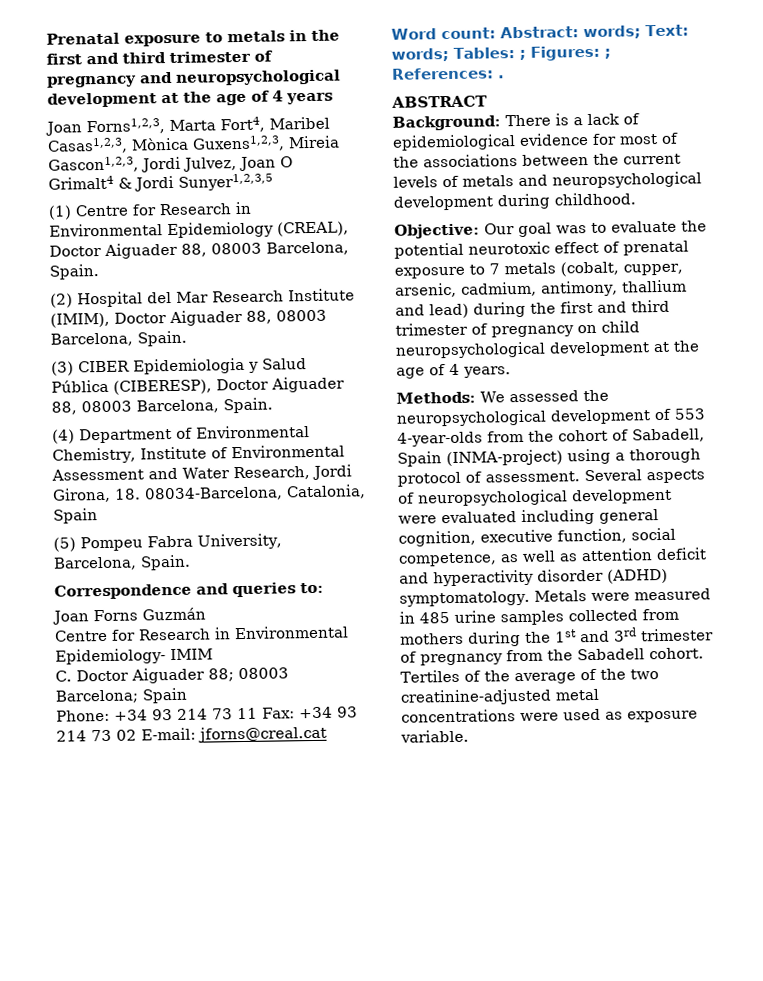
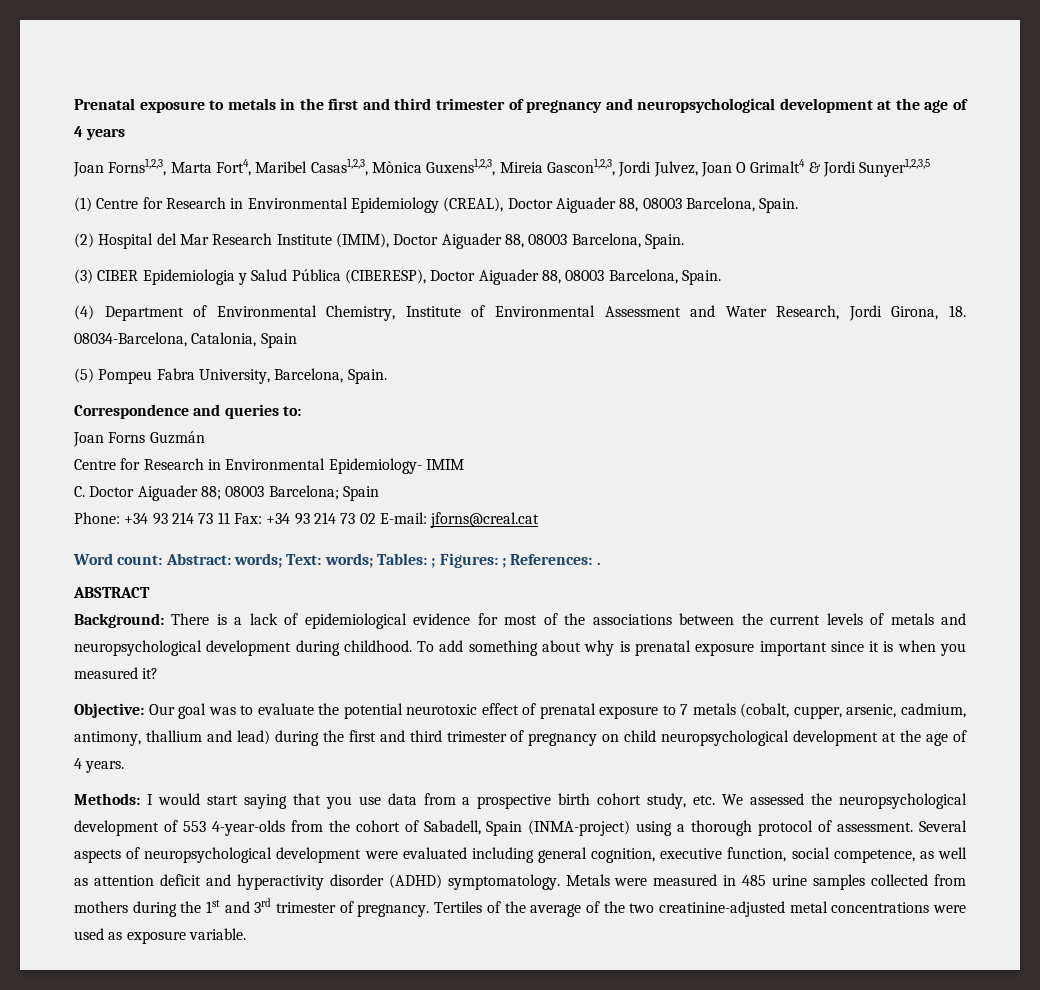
+ To add something about why is prenatal exposure important since it is when you measured it?
- Methods: We assessed the neuropsychological development of 553 4-year-olds from the cohort of Sabadell, Spain (INMA-project) using a thorough protocol of assessment.
+ Methods: I would start saying that you use data from a prospective birth cohort study, etc. We assessed the neuropsychological development of 553 4-year-olds from the cohort of Sabadell, Spain (INMA-project) using a thorough protocol of assessment.
- Metals were measured in 485 urine samples collected from mothers during the 1st and 3rd trimester of pregnancy from the Sabadell cohort.
+ Metals were measured in 485 urine samples collected from mothers during the 1st and 3rd trimester of pregnancy.

